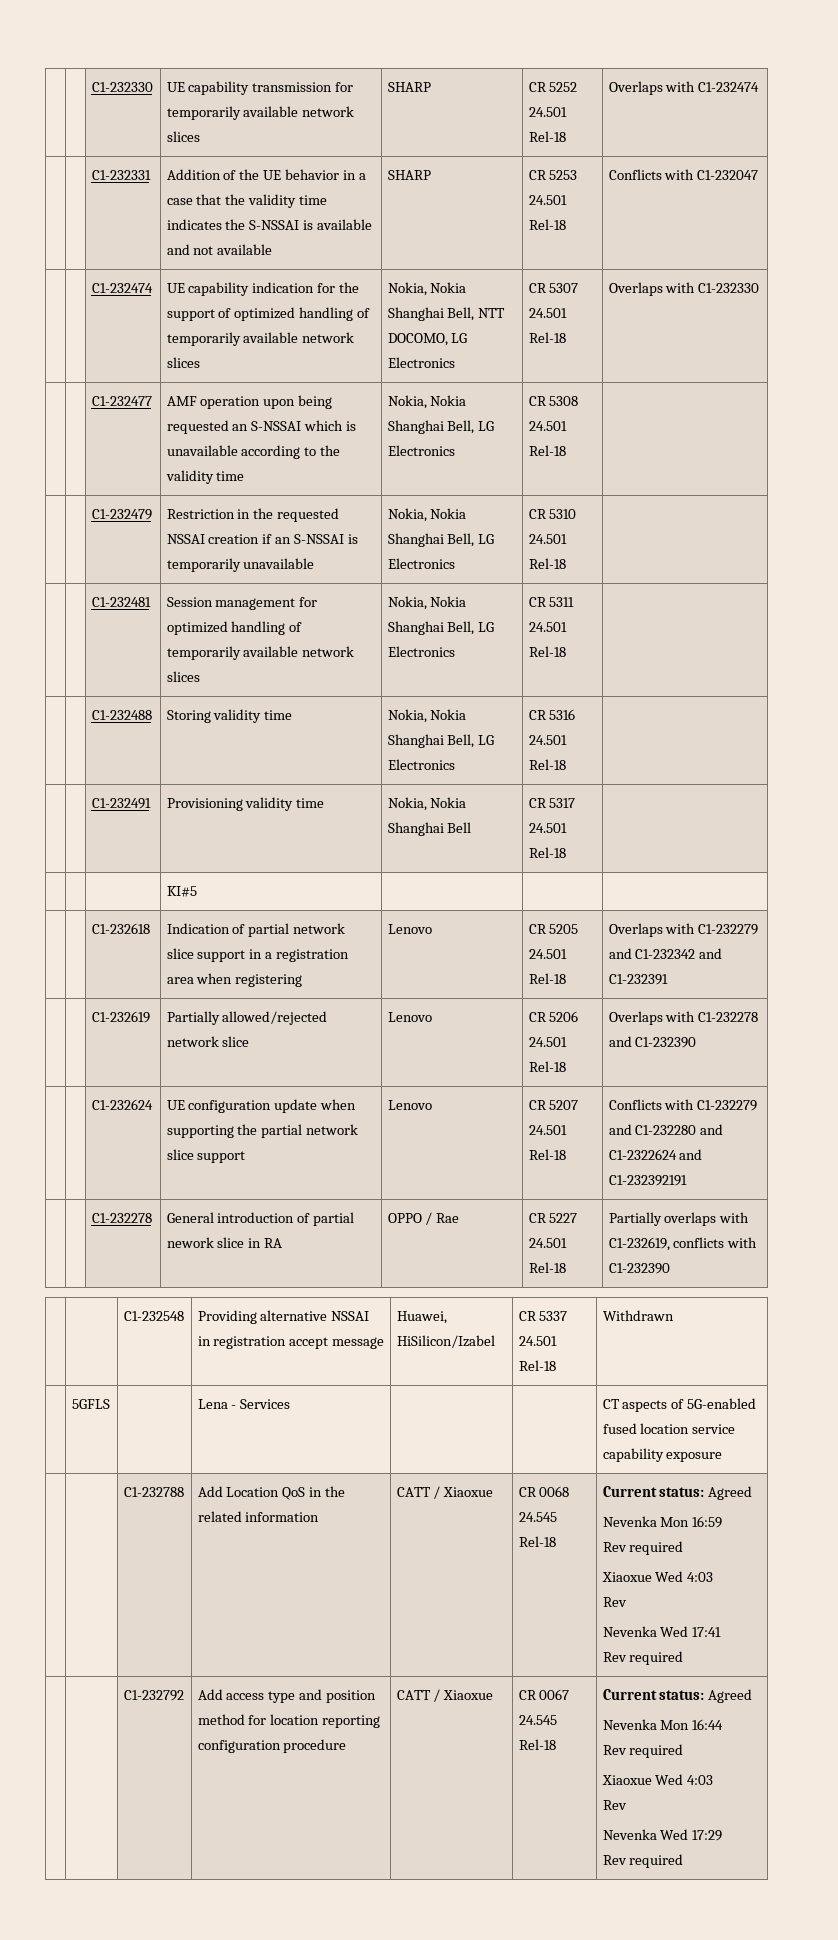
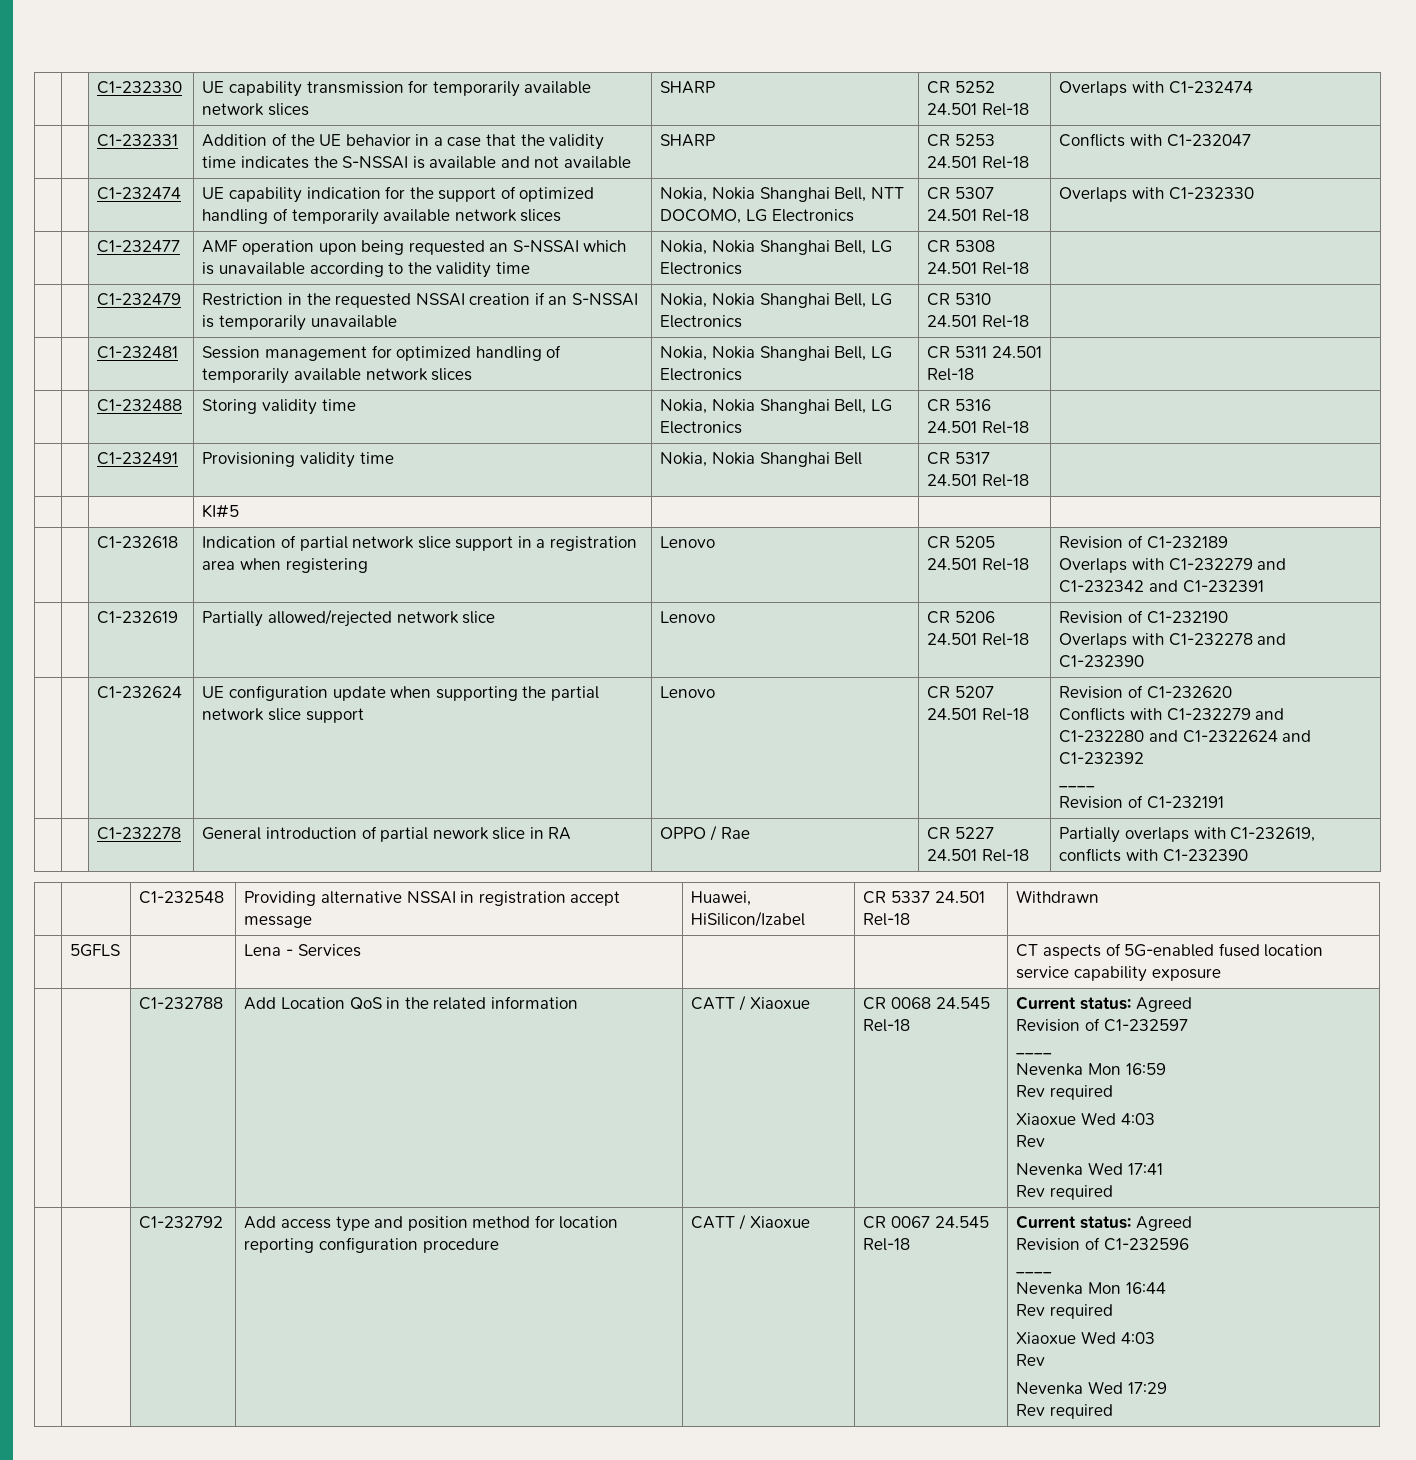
- | | C1-232618 | Indication of partial network slice support in a registration area when registering | Lenovo | CR 5205 24.501 Rel-18 | Overlaps with C1-232279 and C1-232342 and C1-232391
+ | | C1-232618 | Indication of partial network slice support in a registration area when registering | Lenovo | CR 5205 24.501 Rel-18 | Revision of C1-232189
+ Overlaps with C1-232279 and C1-232342 and C1-232391
- | | C1-232619 | Partially allowed/rejected network slice | Lenovo | CR 5206 24.501 Rel-18 | Overlaps with C1-232278 and C1-232390
+ | | C1-232619 | Partially allowed/rejected network slice | Lenovo | CR 5206 24.501 Rel-18 | Revision of C1-232190
+ Overlaps with C1-232278 and C1-232390
- | | C1-232624 | UE configuration update when supporting the partial network slice support | Lenovo | CR 5207 24.501 Rel-18 | Conflicts with C1-232279 and C1-232280 and C1-2322624 and C1-232392191
+ | | C1-232624 | UE configuration update when supporting the partial network slice support | Lenovo | CR 5207 24.501 Rel-18 | Revision of C1-232620
+ Conflicts with C1-232279 and C1-232280 and C1-2322624 and C1-232392
+ ____
+ Revision of C1-232191
  | | C1-232788 | Add Location QoS in the related information | CATT / Xiaoxue | CR 0068 24.545 Rel-18 | Current status: Agreed
+ Revision of C1-232597
+ ____
  | | C1-232792 | Add access type and position method for location reporting configuration procedure | CATT / Xiaoxue | CR 0067 24.545 Rel-18 | Current status: Agreed
+ Revision of C1-232596
+ ____

